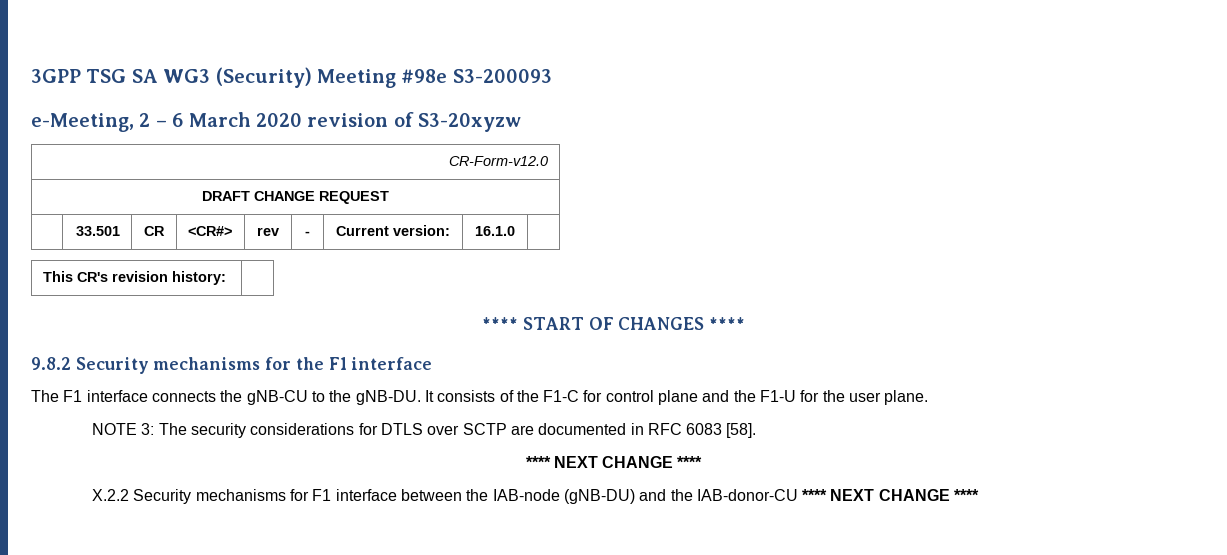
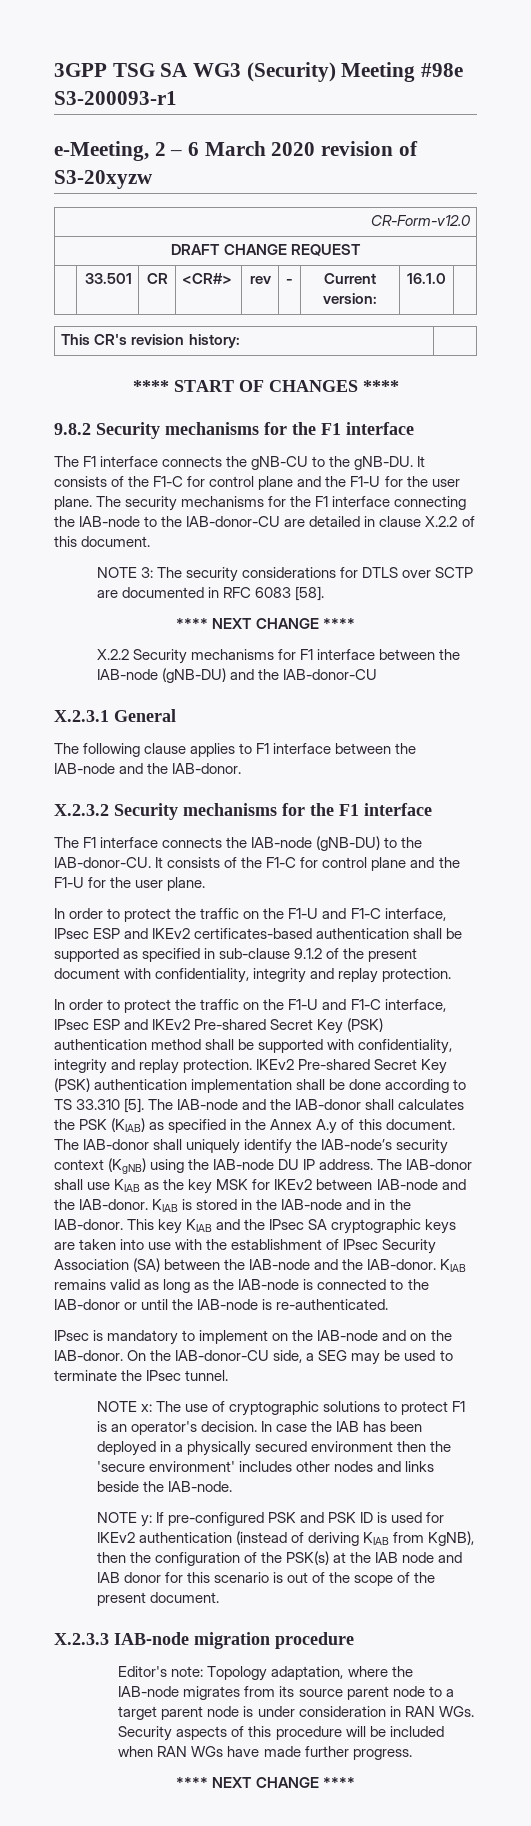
- 3GPP TSG SA WG3 (Security) Meeting #98e S3-200093
+ 3GPP TSG SA WG3 (Security) Meeting #98e S3-200093-r1
+ The security mechanisms for the F1 interface connecting the IAB-node to the IAB-donor-CU are detailed in clause X.2.2 of this document.
- X.2.2 Security mechanisms for F1 interface between the IAB-node (gNB-DU) and the IAB-donor-CU **** NEXT CHANGE ****
+ X.2.2 Security mechanisms for F1 interface between the IAB-node (gNB-DU) and the IAB-donor-CU
+ X.2.3.1 General
+ The following clause applies to F1 interface between the IAB-node and the IAB-donor.
+ X.2.3.2 Security mechanisms for the F1 interface
+ The F1 interface connects the IAB-node (gNB-DU) to the IAB-donor-CU. It consists of the F1-C for control plane and the F1-U for the user plane.
+ In order to protect the traffic on the F1-U and F1-C interface, IPsec ESP and IKEv2 certificates-based authentication shall be supported as specified in sub-clause 9.1.2 of the present document with confidentiality, integrity and replay protection.
+ In order to protect the traffic on the F1-U and F1-C interface, IPsec ESP and IKEv2 Pre-shared Secret Key (PSK) authentication method shall be supported with confidentiality, integrity and replay protection. IKEv2 Pre-shared Secret Key (PSK) authentication implementation shall be done according to TS 33.310 [5]. The IAB-node and the IAB-donor shall calculates the PSK (KIAB) as specified in the Annex A.y of this document. The IAB-donor shall uniquely identify the IAB-node’s security context (KgNB) using the IAB-node DU IP address. The IAB-donor shall use KIAB as the key MSK for IKEv2 between IAB-node and the IAB-donor. KIAB is stored in the IAB-node and in the IAB-donor. This key KIAB and the IPsec SA cryptographic keys are taken into use with the establishment of IPsec Security Association (SA) between the IAB-node and the IAB-donor. KIAB remains valid as long as the IAB-node is connected to the IAB-donor or until the IAB-node is re-authenticated.
+ IPsec is mandatory to implement on the IAB-node and on the IAB-donor. On the IAB-donor-CU side, a SEG may be used to terminate the IPsec tunnel.
+ NOTE x: The use of cryptographic solutions to protect F1 is an operator's decision. In case the IAB has been deployed in a physically secured environment then the 'secure environment' includes other nodes and links beside the IAB-node.
+ NOTE y: If pre-configured PSK and PSK ID is used for IKEv2 authentication (instead of deriving KIAB from KgNB), then the configuration of the PSK(s) at the IAB node and IAB donor for this scenario is out of the scope of the present document.
+ X.2.3.3 IAB-node migration procedure
+ Editor's note: Topology adaptation, where the IAB-node migrates from its source parent node to a target parent node is under consideration in RAN WGs. Security aspects of this procedure will be included when RAN WGs have made further progress.
+ **** NEXT CHANGE ****

